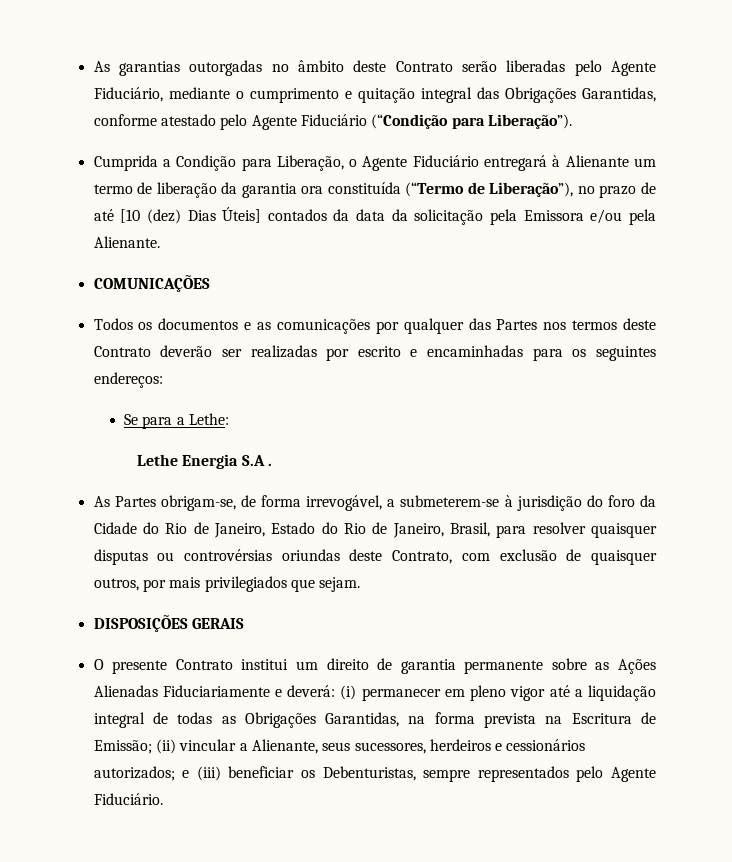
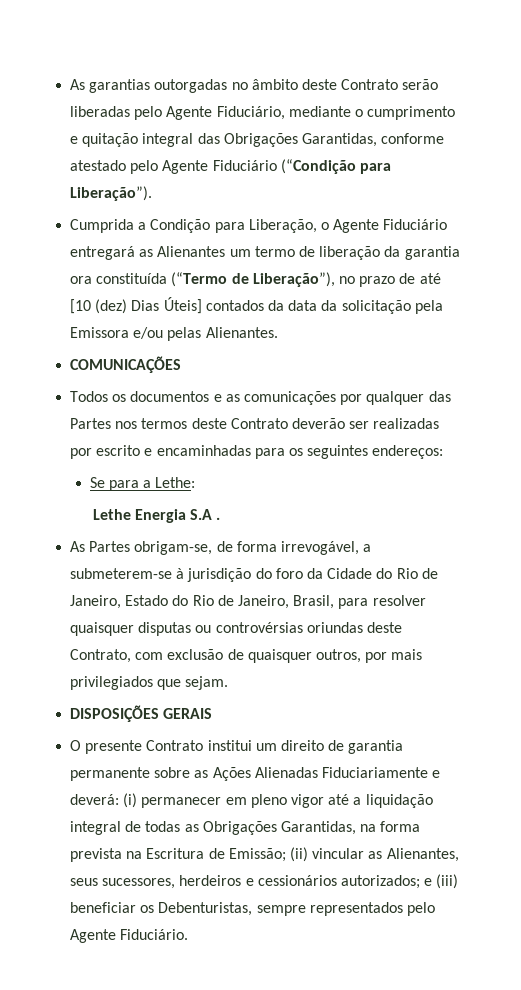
- Cumprida a Condição para Liberação, o Agente Fiduciário entregará à Alienante um termo de liberação da garantia ora constituída (“Termo de Liberação”), no prazo de até [10 (dez) Dias Úteis] contados da data da solicitação pela Emissora e/ou pela Alienante.
+ Cumprida a Condição para Liberação, o Agente Fiduciário entregará as Alienantes um termo de liberação da garantia ora constituída (“Termo de Liberação”), no prazo de até [10 (dez) Dias Úteis] contados da data da solicitação pela Emissora e/ou pelas Alienantes.
- O presente Contrato institui um direito de garantia permanente sobre as Ações Alienadas Fiduciariamente e deverá: (i) permanecer em pleno vigor até a liquidação integral de todas as Obrigações Garantidas, na forma prevista na Escritura de Emissão; (ii) vincular a Alienante, seus sucessores, herdeiros e cessionários autorizados; e (iii) beneficiar os Debenturistas, sempre representados pelo Agente Fiduciário.
+ O presente Contrato institui um direito de garantia permanente sobre as Ações Alienadas Fiduciariamente e deverá: (i) permanecer em pleno vigor até a liquidação integral de todas as Obrigações Garantidas, na forma prevista na Escritura de Emissão; (ii) vincular as Alienantes, seus sucessores, herdeiros e cessionários autorizados; e (iii) beneficiar os Debenturistas, sempre representados pelo Agente Fiduciário.

